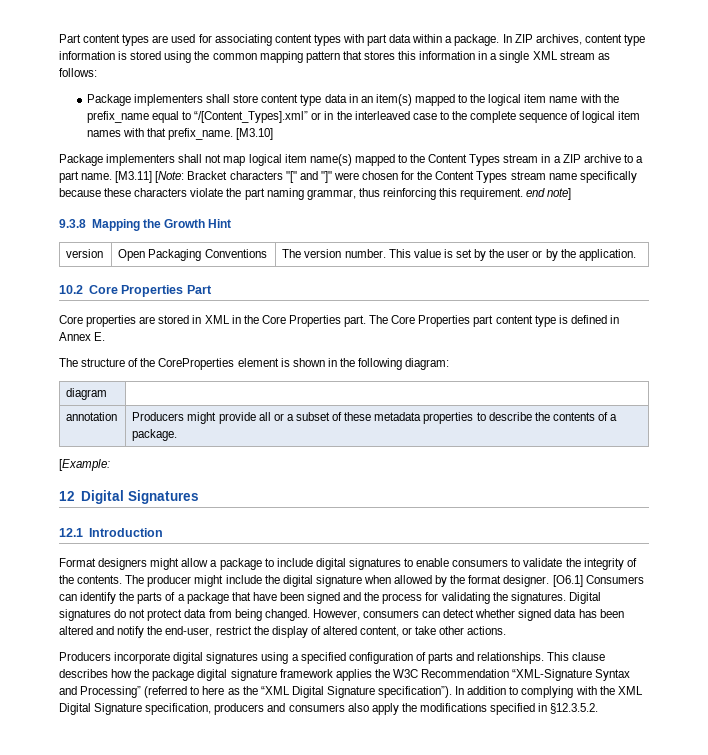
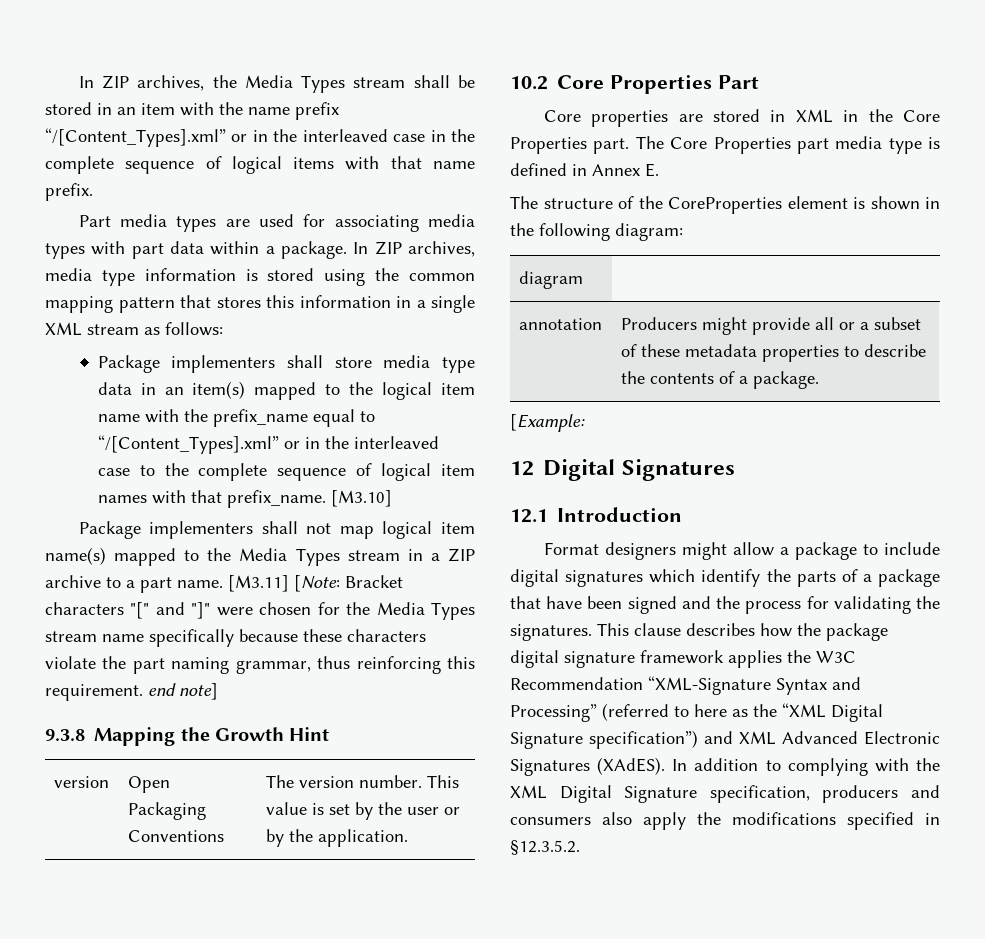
- Part content types are used for associating content types with part data within a package.
+ In ZIP archives, the Media Types stream shall be stored in an item with the name prefix “/[Content_Types].xml” or in the interleaved case in the complete sequence of logical items with that name prefix.
+ Part media types are used for associating media types with part data within a package.
- In ZIP archives, content type information is stored using the common mapping pattern that stores this information in a single XML stream as follows:
+ In ZIP archives, media type information is stored using the common mapping pattern that stores this information in a single XML stream as follows:
- Package implementers shall store content type data in an item(s) mapped to the logical item name with the prefix_name equal to “/[Content_Types].xml” or in the interleaved case to the complete sequence of logical item names with that prefix_name.
+ Package implementers shall store media type data in an item(s) mapped to the logical item name with the prefix_name equal to “/[Content_Types].xml” or in the interleaved case to the complete sequence of logical item names with that prefix_name.
- Package implementers shall not map logical item name(s) mapped to the Content Types stream in a ZIP archive to a part name.
+ Package implementers shall not map logical item name(s) mapped to the Media Types stream in a ZIP archive to a part name.
- [M3.11] [Note: Bracket characters "[" and "]" were chosen for the Content Types stream name specifically because these characters violate the part naming grammar, thus reinforcing this requirement. end note]
+ [M3.11] [Note: Bracket characters "[" and "]" were chosen for the Media Types stream name specifically because these characters violate the part naming grammar, thus reinforcing this requirement. end note]
- The Core Properties part content type is defined in Annex E.
+ The Core Properties part media type is defined in Annex E.
- Format designers might allow a package to include digital signatures to enable consumers to validate the integrity of the contents. The producer might include the digital signature when allowed by the format designer. [O6.1] Consumers can identify the parts of a package that have been signed and the process for validating the signatures.
+ Format designers might allow a package to include digital signatures which identify the parts of a package that have been signed and the process for validating the signatures.
- Digital signatures do not protect data from being changed. However, consumers can detect whether signed data has been altered and notify the end-user, restrict the display of altered content, or take other actions.
- Producers incorporate digital signatures using a specified configuration of parts and relationships.
- This clause describes how the package digital signature framework applies the W3C Recommendation “XML-Signature Syntax and Processing” (referred to here as the “XML Digital Signature specification”).
+ This clause describes how the package digital signature framework applies the W3C Recommendation “XML-Signature Syntax and Processing” (referred to here as the “XML Digital Signature specification”) and XML Advanced Electronic Signatures (XAdES).

